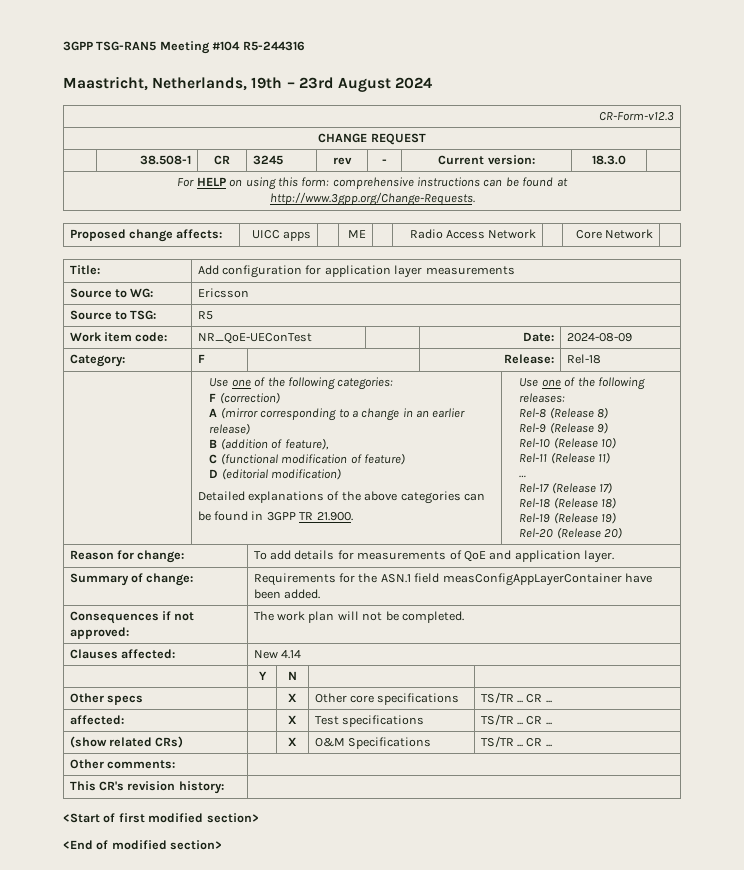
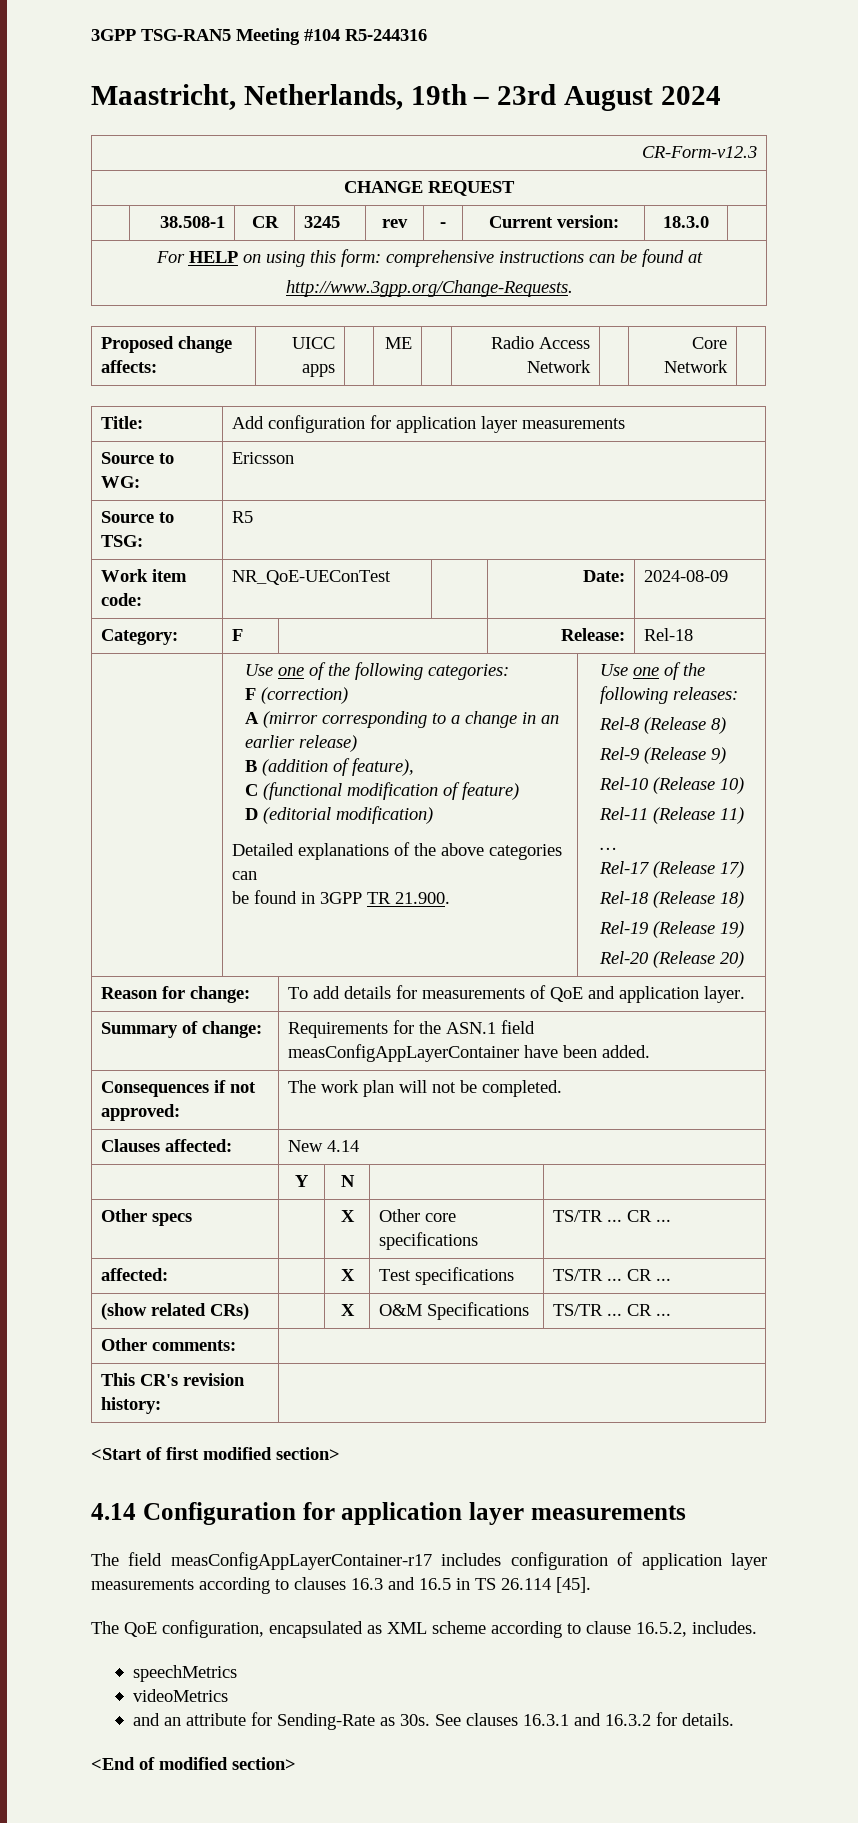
+ 4.14 Configuration for application layer measurements
+ The field measConfigAppLayerContainer-r17 includes configuration of application layer measurements according to clauses 16.3 and 16.5 in TS 26.114 [45].
+ The QoE configuration, encapsulated as XML scheme according to clause 16.5.2, includes.
+ speechMetrics
+ videoMetrics
+ and an attribute for Sending-Rate as 30s. See clauses 16.3.1 and 16.3.2 for details.

